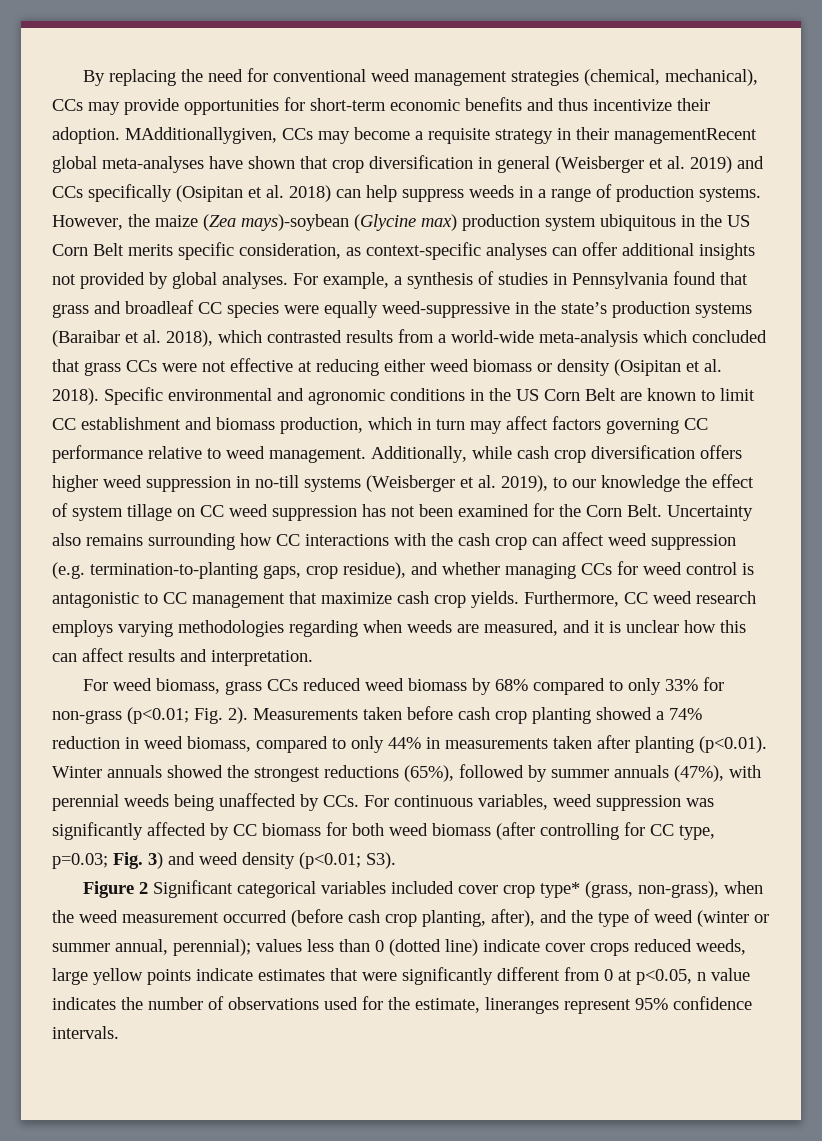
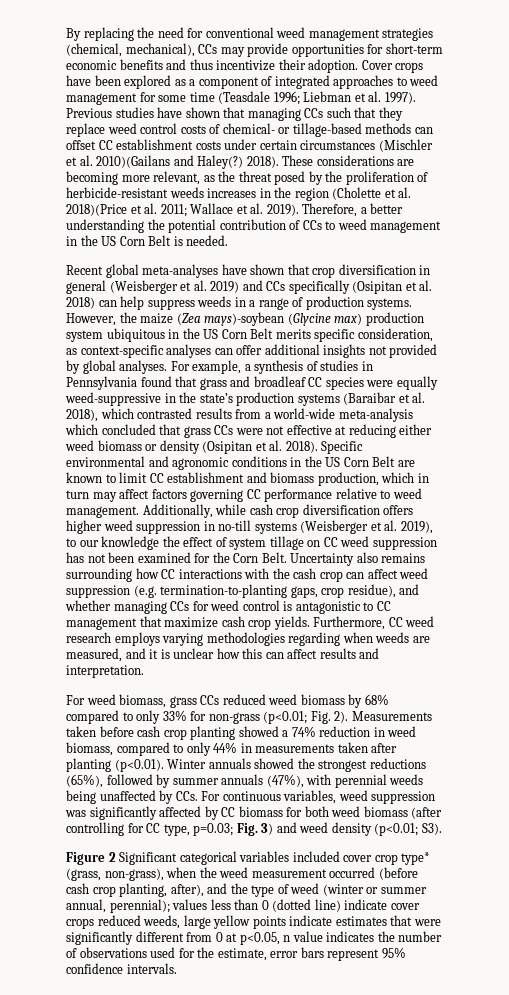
- MAdditionallygiven, CCs may become a requisite strategy in their managementRecent global meta-analyses have shown that crop diversification in general (Weisberger et al. 2019) and CCs specifically (Osipitan et al. 2018) can help suppress weeds in a range of production systems.
+ Cover crops have been explored as a component of integrated approaches to weed management for some time (Teasdale 1996; Liebman et al. 1997). Previous studies have shown that managing CCs such that they replace weed control costs of chemical- or tillage-based methods can offset CC establishment costs under certain circumstances (Mischler et al. 2010)(Gailans and Haley(?) 2018). These considerations are becoming more relevant, as the threat posed by the proliferation of herbicide-resistant weeds increases in the region (Cholette et al. 2018)(Price et al. 2011; Wallace et al. 2019). Therefore, a better understanding the potential contribution of CCs to weed management in the US Corn Belt is needed.
+ Recent global meta-analyses have shown that crop diversification in general (Weisberger et al. 2019) and CCs specifically (Osipitan et al. 2018) can help suppress weeds in a range of production systems.
- values less than 0 (dotted line) indicate cover crops reduced weeds, large yellow points indicate estimates that were significantly different from 0 at p<0.05, n value indicates the number of observations used for the estimate, lineranges represent 95% confidence intervals.
+ values less than 0 (dotted line) indicate cover crops reduced weeds, large yellow points indicate estimates that were significantly different from 0 at p<0.05, n value indicates the number of observations used for the estimate, error bars represent 95% confidence intervals.

